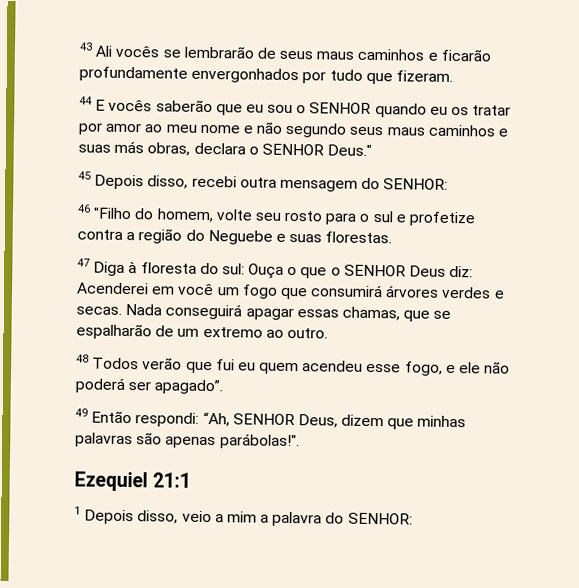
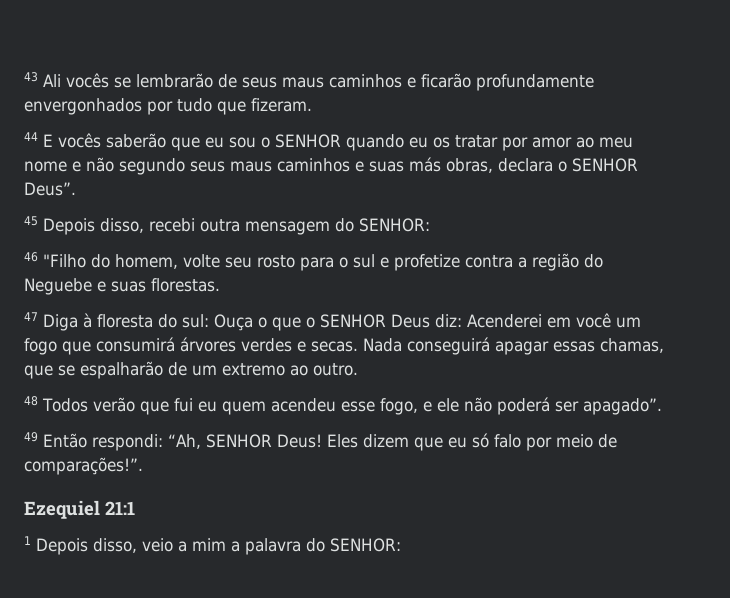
- 44 E vocês saberão que eu sou o SENHOR quando eu os tratar por amor ao meu nome e não segundo seus maus caminhos e suas más obras, declara o SENHOR Deus."
+ 44 E vocês saberão que eu sou o SENHOR quando eu os tratar por amor ao meu nome e não segundo seus maus caminhos e suas más obras, declara o SENHOR Deus”.
- 49 Então respondi: “Ah, SENHOR Deus, dizem que minhas palavras são apenas parábolas!".
+ 49 Então respondi: “Ah, SENHOR Deus! Eles dizem que eu só falo por meio de comparações!”.

